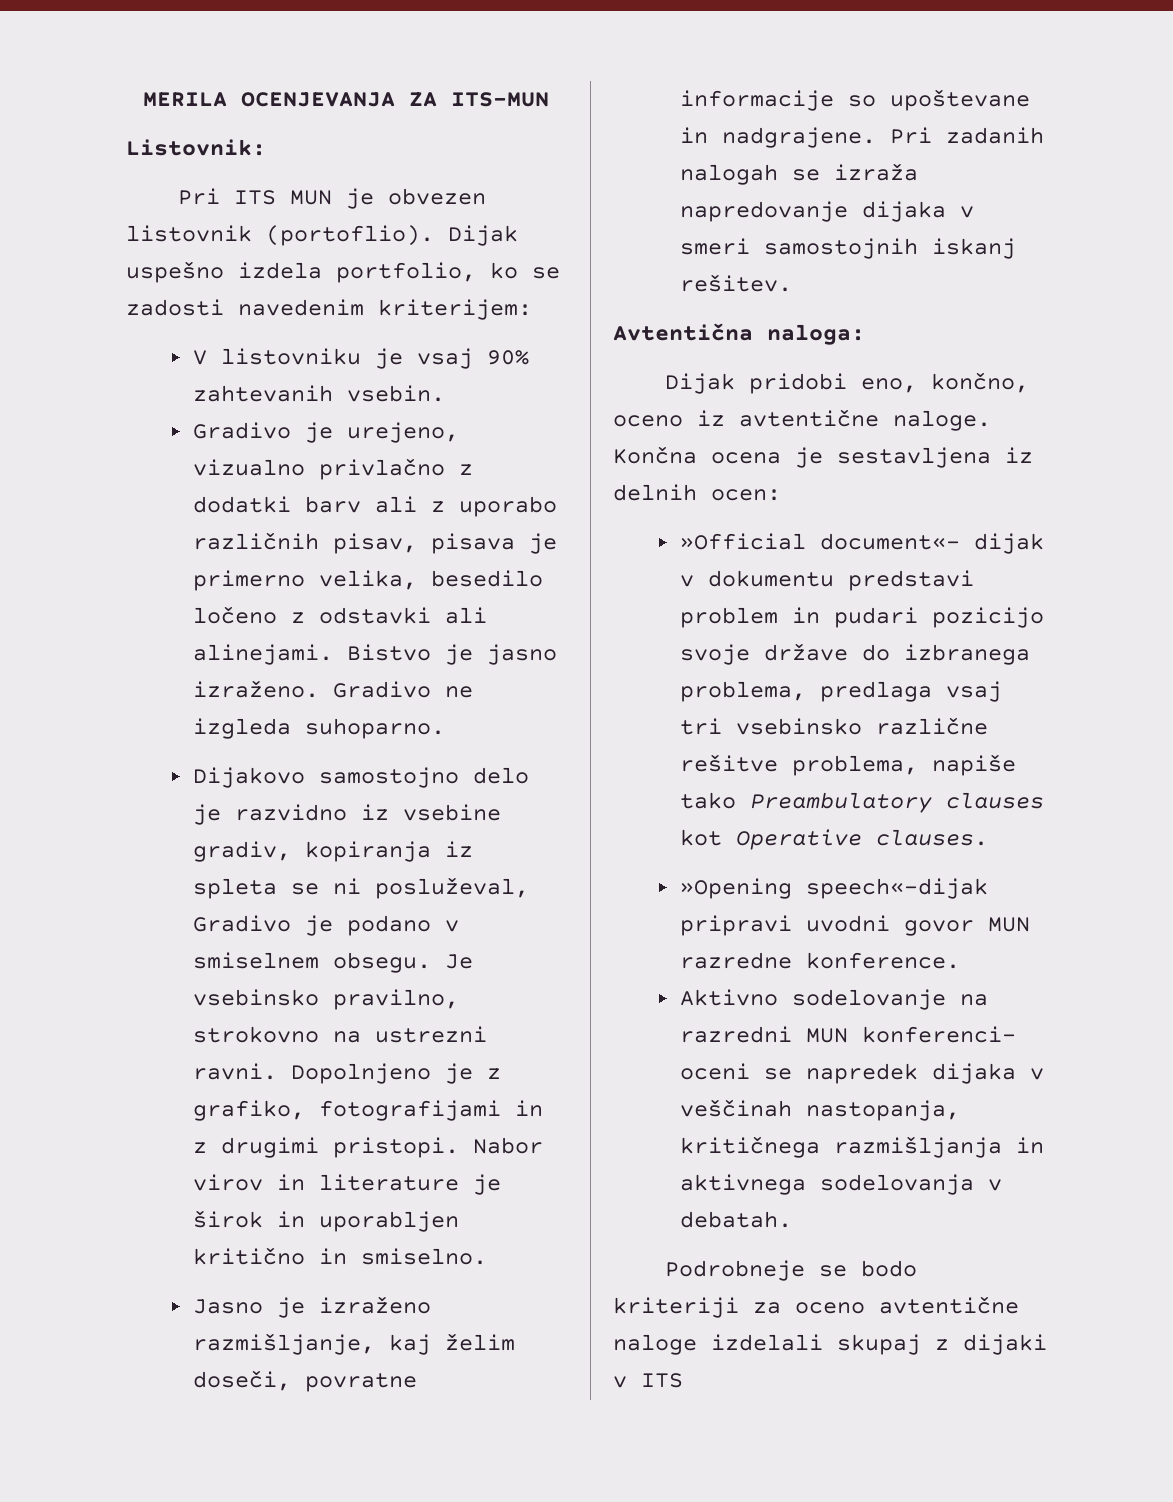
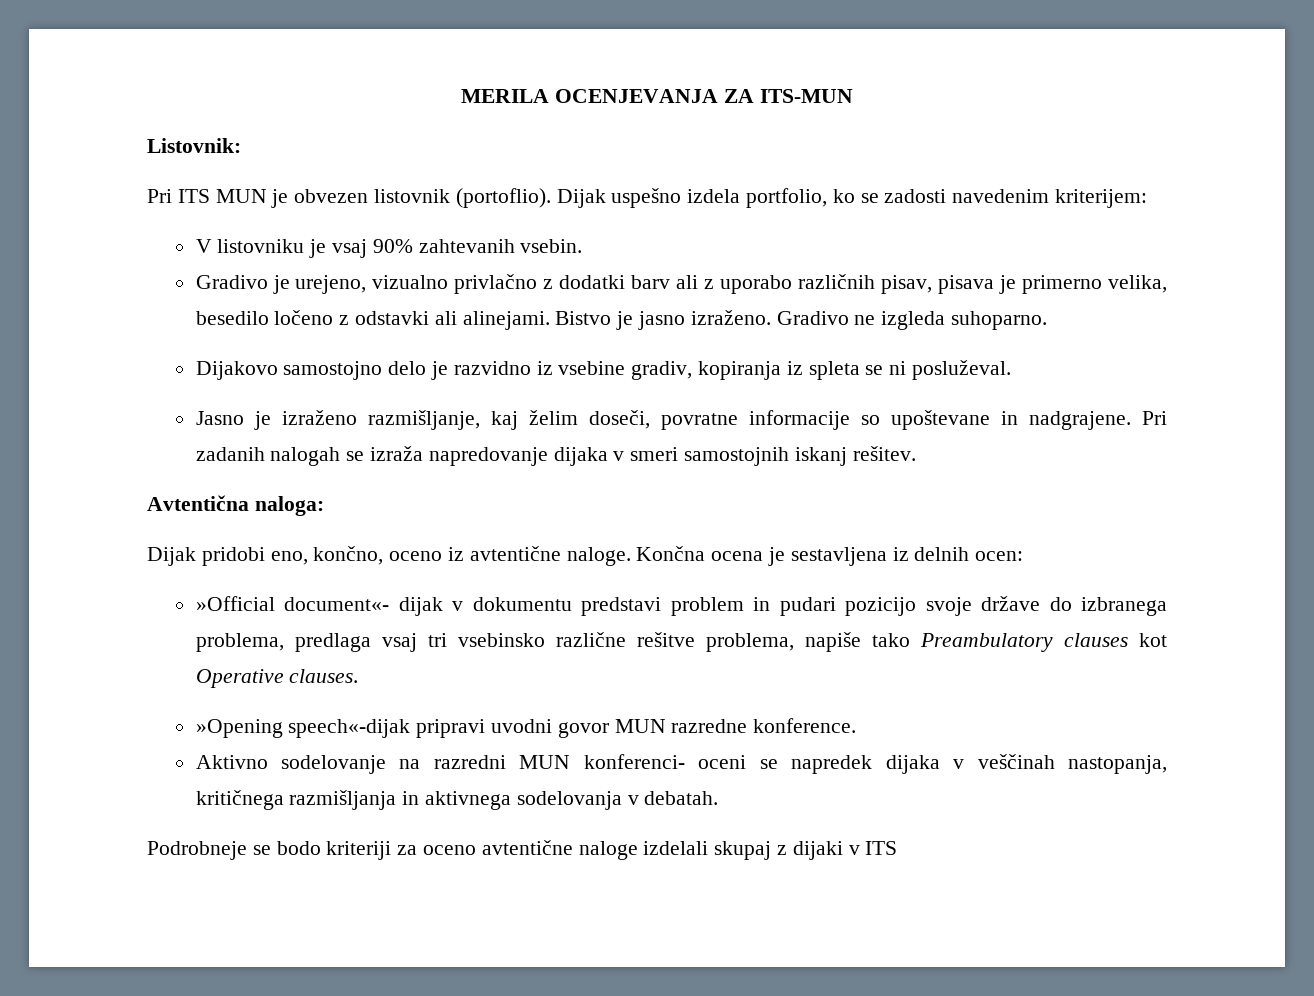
- Dijakovo samostojno delo je razvidno iz vsebine gradiv, kopiranja iz spleta se ni posluževal, Gradivo je podano v smiselnem obsegu. Je vsebinsko pravilno, strokovno na ustrezni ravni. Dopolnjeno je z grafiko, fotografijami in z drugimi pristopi. Nabor virov in literature je širok in uporabljen kritično in smiselno.
+ Dijakovo samostojno delo je razvidno iz vsebine gradiv, kopiranja iz spleta se ni posluževal.

